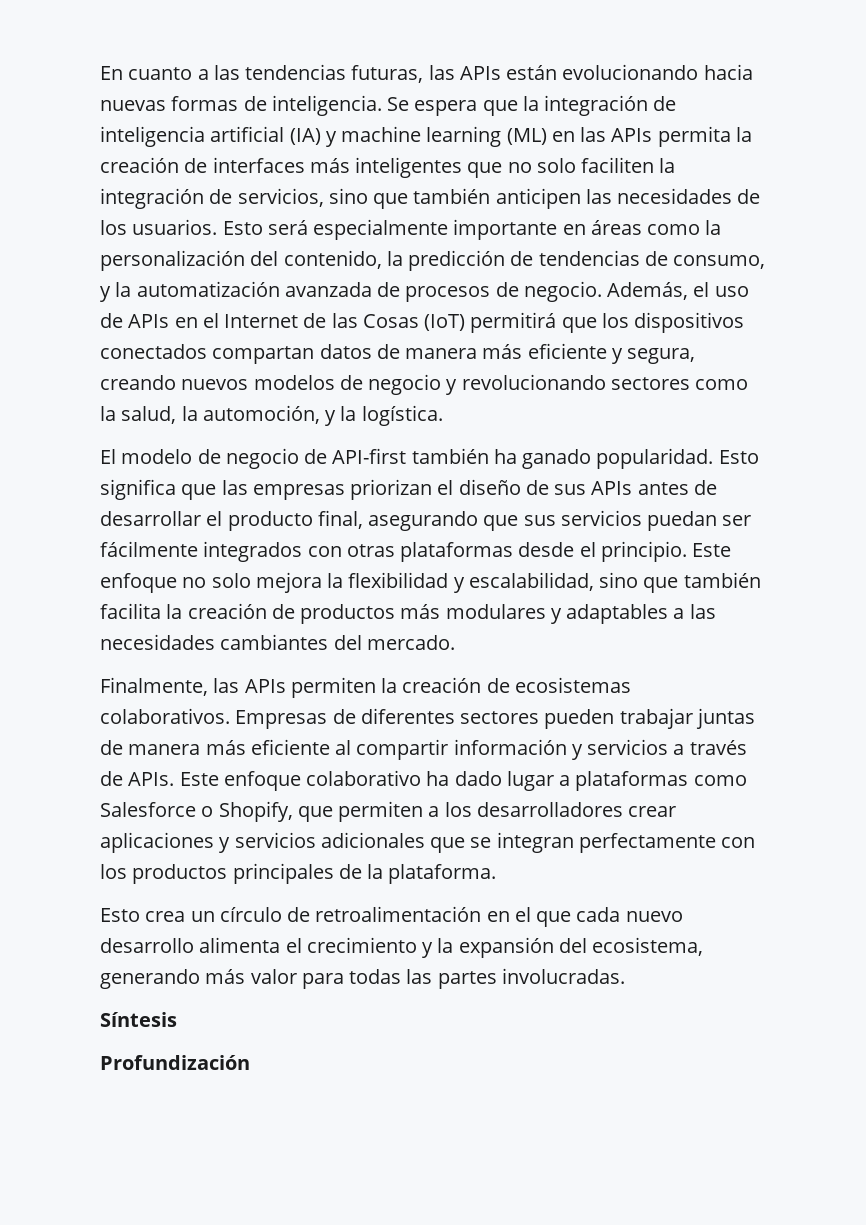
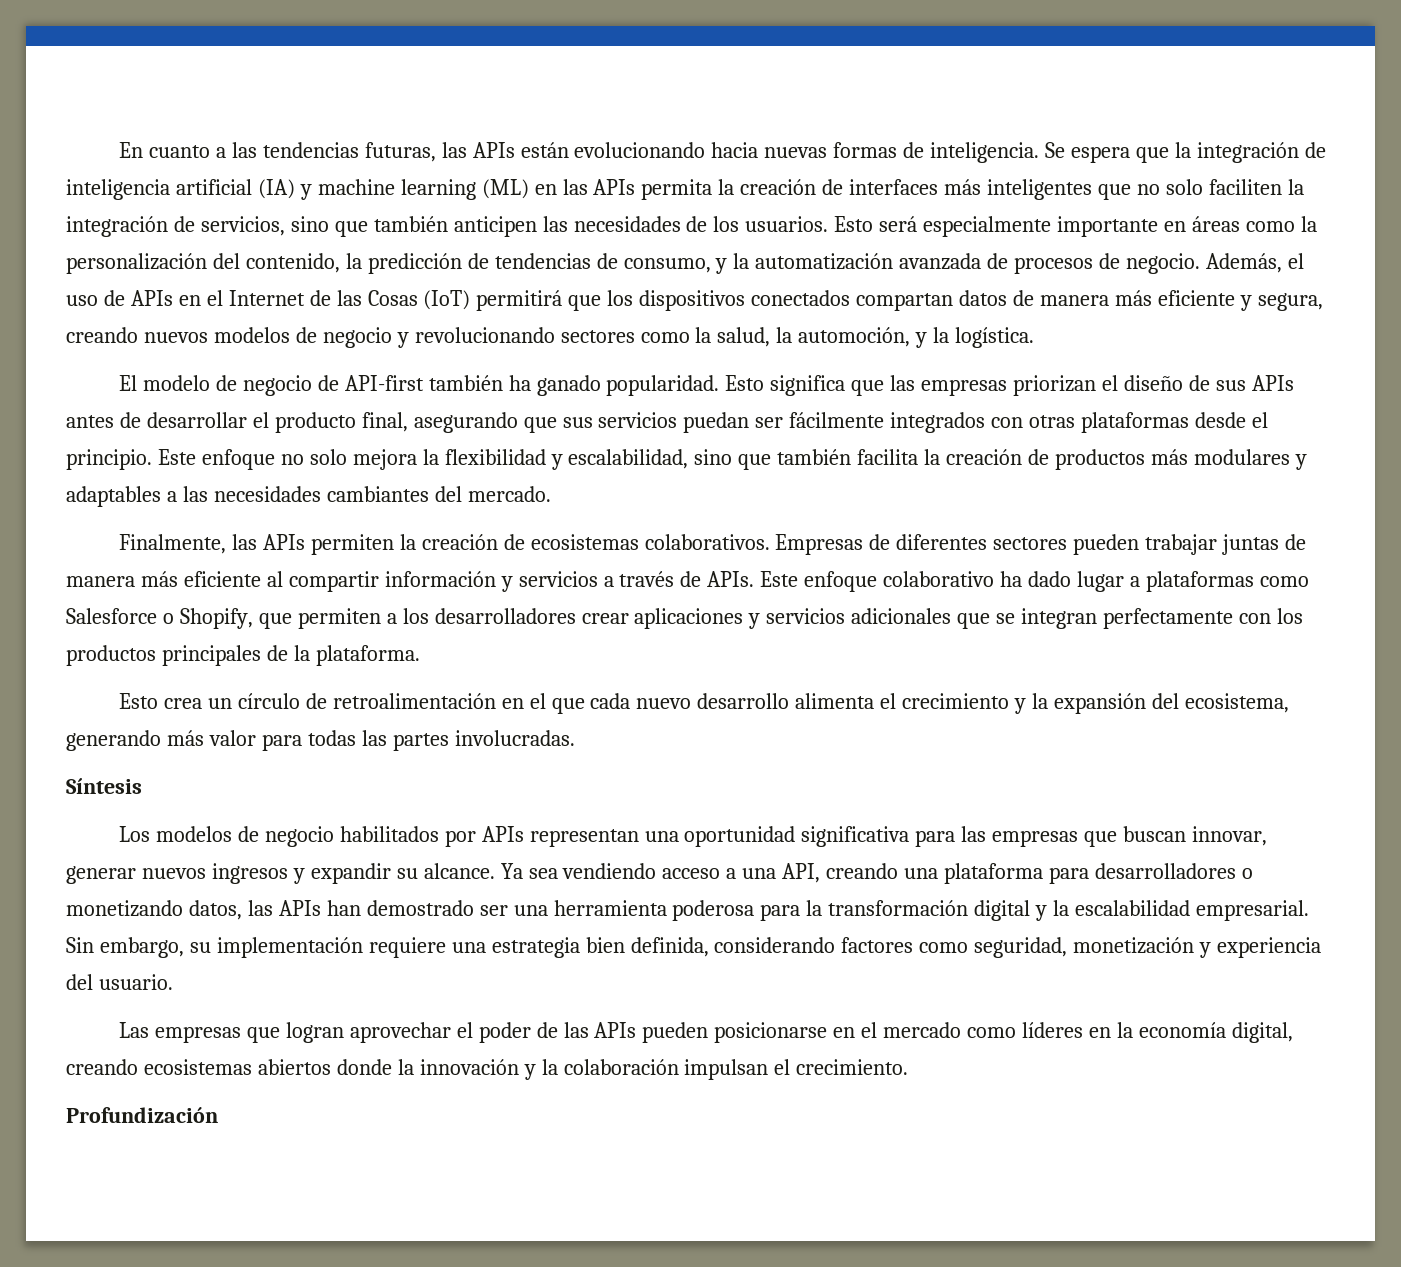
+ Los modelos de negocio habilitados por APIs representan una oportunidad significativa para las empresas que buscan innovar, generar nuevos ingresos y expandir su alcance. Ya sea vendiendo acceso a una API, creando una plataforma para desarrolladores o monetizando datos, las APIs han demostrado ser una herramienta poderosa para la transformación digital y la escalabilidad empresarial. Sin embargo, su implementación requiere una estrategia bien definida, considerando factores como seguridad, monetización y experiencia del usuario.
+ Las empresas que logran aprovechar el poder de las APIs pueden posicionarse en el mercado como líderes en la economía digital, creando ecosistemas abiertos donde la innovación y la colaboración impulsan el crecimiento.

